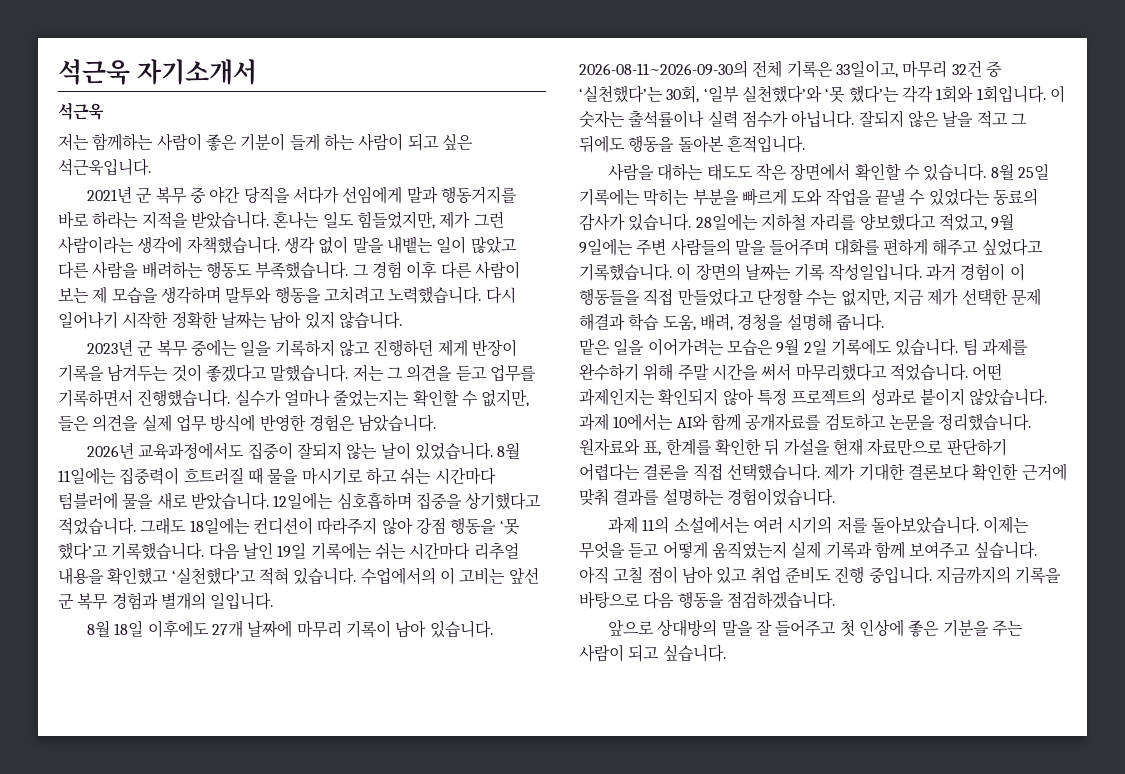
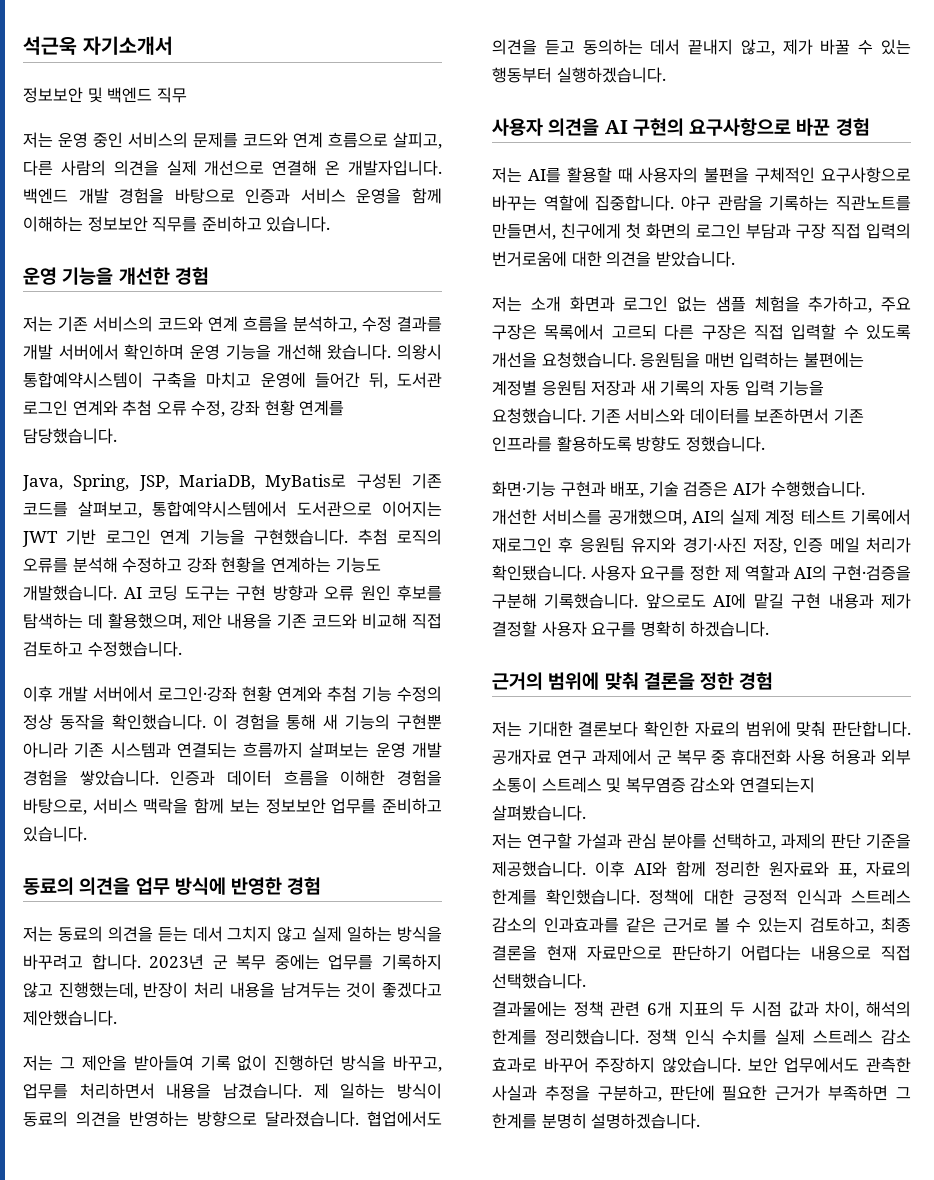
  석근욱 자기소개서
- 석근욱
- 저는 함께하는 사람이 좋은 기분이 들게 하는 사람이 되고 싶은 석근욱입니다.
- 2021년 군 복무 중 야간 당직을 서다가 선임에게 말과 행동거지를 바로 하라는 지적을 받았습니다. 혼나는 일도 힘들었지만, 제가 그런 사람이라는 생각에 자책했습니다. 생각 없이 말을 내뱉는 일이 많았고 다른 사람을 배려하는 행동도 부족했습니다. 그 경험 이후 다른 사람이 보는 제 모습을 생각하며 말투와 행동을 고치려고 노력했습니다. 다시 일어나기 시작한 정확한 날짜는 남아 있지 않습니다.
- 2023년 군 복무 중에는 일을 기록하지 않고 진행하던 제게 반장이 기록을 남겨두는 것이 좋겠다고 말했습니다. 저는 그 의견을 듣고 업무를 기록하면서 진행했습니다. 실수가 얼마나 줄었는지는 확인할 수 없지만, 들은 의견을 실제 업무 방식에 반영한 경험은 남았습니다.
- 2026년 교육과정에서도 집중이 잘되지 않는 날이 있었습니다. 8월 11일에는 집중력이 흐트러질 때 물을 마시기로 하고 쉬는 시간마다 텀블러에 물을 새로 받았습니다. 12일에는 심호흡하며 집중을 상기했다고 적었습니다. 그래도 18일에는 컨디션이 따라주지 않아 강점 행동을 ‘못 했다’고 기록했습니다. 다음 날인 19일 기록에는 쉬는 시간마다 리추얼 내용을 확인했고 ‘실천했다’고 적혀 있습니다. 수업에서의 이 고비는 앞선 군 복무 경험과 별개의 일입니다.
- 8월 18일 이후에도 27개 날짜에 마무리 기록이 남아 있습니다. 2026-08-11~2026-09-30의 전체 기록은 33일이고, 마무리 32건 중 ‘실천했다’는 30회, ‘일부 실천했다’와 ‘못 했다’는 각각 1회와 1회입니다. 이 숫자는 출석률이나 실력 점수가 아닙니다. 잘되지 않은 날을 적고 그 뒤에도 행동을 돌아본 흔적입니다.
- 사람을 대하는 태도도 작은 장면에서 확인할 수 있습니다. 8월 25일 기록에는 막히는 부분을 빠르게 도와 작업을 끝낼 수 있었다는 동료의 감사가 있습니다. 28일에는 지하철 자리를 양보했다고 적었고, 9월 9일에는 주변 사람들의 말을 들어주며 대화를 편하게 해주고 싶었다고 기록했습니다. 이 장면의 날짜는 기록 작성일입니다. 과거 경험이 이 행동들을 직접 만들었다고 단정할 수는 없지만, 지금 제가 선택한 문제 해결과 학습 도움, 배려, 경청을 설명해 줍니다.
- 맡은 일을 이어가려는 모습은 9월 2일 기록에도 있습니다. 팀 과제를 완수하기 위해 주말 시간을 써서 마무리했다고 적었습니다. 어떤 과제인지는 확인되지 않아 특정 프로젝트의 성과로 붙이지 않았습니다. 과제 10에서는 AI와 함께 공개자료를 검토하고 논문을 정리했습니다. 원자료와 표, 한계를 확인한 뒤 가설을 현재 자료만으로 판단하기 어렵다는 결론을 직접 선택했습니다. 제가 기대한 결론보다 확인한 근거에 맞춰 결과를 설명하는 경험이었습니다.
- 과제 11의 소설에서는 여러 시기의 저를 돌아보았습니다. 이제는 무엇을 듣고 어떻게 움직였는지 실제 기록과 함께 보여주고 싶습니다. 아직 고칠 점이 남아 있고 취업 준비도 진행 중입니다. 지금까지의 기록을 바탕으로 다음 행동을 점검하겠습니다.
- 앞으로 상대방의 말을 잘 들어주고 첫 인상에 좋은 기분을 주는 사람이 되고 싶습니다.
+ 정보보안 및 백엔드 직무
+ 저는 운영 중인 서비스의 문제를 코드와 연계 흐름으로 살피고, 다른 사람의 의견을 실제 개선으로 연결해 온 개발자입니다. 백엔드 개발 경험을 바탕으로 인증과 서비스 운영을 함께 이해하는 정보보안 직무를 준비하고 있습니다.
+ 운영 기능을 개선한 경험
+ 저는 기존 서비스의 코드와 연계 흐름을 분석하고, 수정 결과를 개발 서버에서 확인하며 운영 기능을 개선해 왔습니다. 의왕시 통합예약시스템이 구축을 마치고 운영에 들어간 뒤, 도서관 로그인 연계와 추첨 오류 수정, 강좌 현황 연계를 담당했습니다.
+ Java, Spring, JSP, MariaDB, MyBatis로 구성된 기존 코드를 살펴보고, 통합예약시스템에서 도서관으로 이어지는 JWT 기반 로그인 연계 기능을 구현했습니다. 추첨 로직의 오류를 분석해 수정하고 강좌 현황을 연계하는 기능도 개발했습니다. AI 코딩 도구는 구현 방향과 오류 원인 후보를 탐색하는 데 활용했으며, 제안 내용을 기존 코드와 비교해 직접 검토하고 수정했습니다.
+ 이후 개발 서버에서 로그인·강좌 현황 연계와 추첨 기능 수정의 정상 동작을 확인했습니다. 이 경험을 통해 새 기능의 구현뿐 아니라 기존 시스템과 연결되는 흐름까지 살펴보는 운영 개발 경험을 쌓았습니다. 인증과 데이터 흐름을 이해한 경험을 바탕으로, 서비스 맥락을 함께 보는 정보보안 업무를 준비하고 있습니다.
+ 동료의 의견을 업무 방식에 반영한 경험
+ 저는 동료의 의견을 듣는 데서 그치지 않고 실제 일하는 방식을 바꾸려고 합니다. 2023년 군 복무 중에는 업무를 기록하지 않고 진행했는데, 반장이 처리 내용을 남겨두는 것이 좋겠다고 제안했습니다.
+ 저는 그 제안을 받아들여 기록 없이 진행하던 방식을 바꾸고, 업무를 처리하면서 내용을 남겼습니다. 제 일하는 방식이 동료의 의견을 반영하는 방향으로 달라졌습니다. 협업에서도 의견을 듣고 동의하는 데서 끝내지 않고, 제가 바꿀 수 있는 행동부터 실행하겠습니다.
+ 사용자 의견을 AI 구현의 요구사항으로 바꾼 경험
+ 저는 AI를 활용할 때 사용자의 불편을 구체적인 요구사항으로 바꾸는 역할에 집중합니다. 야구 관람을 기록하는 직관노트를 만들면서, 친구에게 첫 화면의 로그인 부담과 구장 직접 입력의 번거로움에 대한 의견을 받았습니다.
+ 저는 소개 화면과 로그인 없는 샘플 체험을 추가하고, 주요 구장은 목록에서 고르되 다른 구장은 직접 입력할 수 있도록 개선을 요청했습니다. 응원팀을 매번 입력하는 불편에는 계정별 응원팀 저장과 새 기록의 자동 입력 기능을 요청했습니다. 기존 서비스와 데이터를 보존하면서 기존 인프라를 활용하도록 방향도 정했습니다.
+ 화면·기능 구현과 배포, 기술 검증은 AI가 수행했습니다. 개선한 서비스를 공개했으며, AI의 실제 계정 테스트 기록에서 재로그인 후 응원팀 유지와 경기·사진 저장, 인증 메일 처리가 확인됐습니다. 사용자 요구를 정한 제 역할과 AI의 구현·검증을 구분해 기록했습니다. 앞으로도 AI에 맡길 구현 내용과 제가 결정할 사용자 요구를 명확히 하겠습니다.
+ 근거의 범위에 맞춰 결론을 정한 경험
+ 저는 기대한 결론보다 확인한 자료의 범위에 맞춰 판단합니다. 공개자료 연구 과제에서 군 복무 중 휴대전화 사용 허용과 외부 소통이 스트레스 및 복무염증 감소와 연결되는지 살펴봤습니다.
+ 저는 연구할 가설과 관심 분야를 선택하고, 과제의 판단 기준을 제공했습니다. 이후 AI와 함께 정리한 원자료와 표, 자료의 한계를 확인했습니다. 정책에 대한 긍정적 인식과 스트레스 감소의 인과효과를 같은 근거로 볼 수 있는지 검토하고, 최종 결론을 현재 자료만으로 판단하기 어렵다는 내용으로 직접 선택했습니다.
+ 결과물에는 정책 관련 6개 지표의 두 시점 값과 차이, 해석의 한계를 정리했습니다. 정책 인식 수치를 실제 스트레스 감소 효과로 바꾸어 주장하지 않았습니다. 보안 업무에서도 관측한 사실과 추정을 구분하고, 판단에 필요한 근거가 부족하면 그 한계를 분명히 설명하겠습니다.

